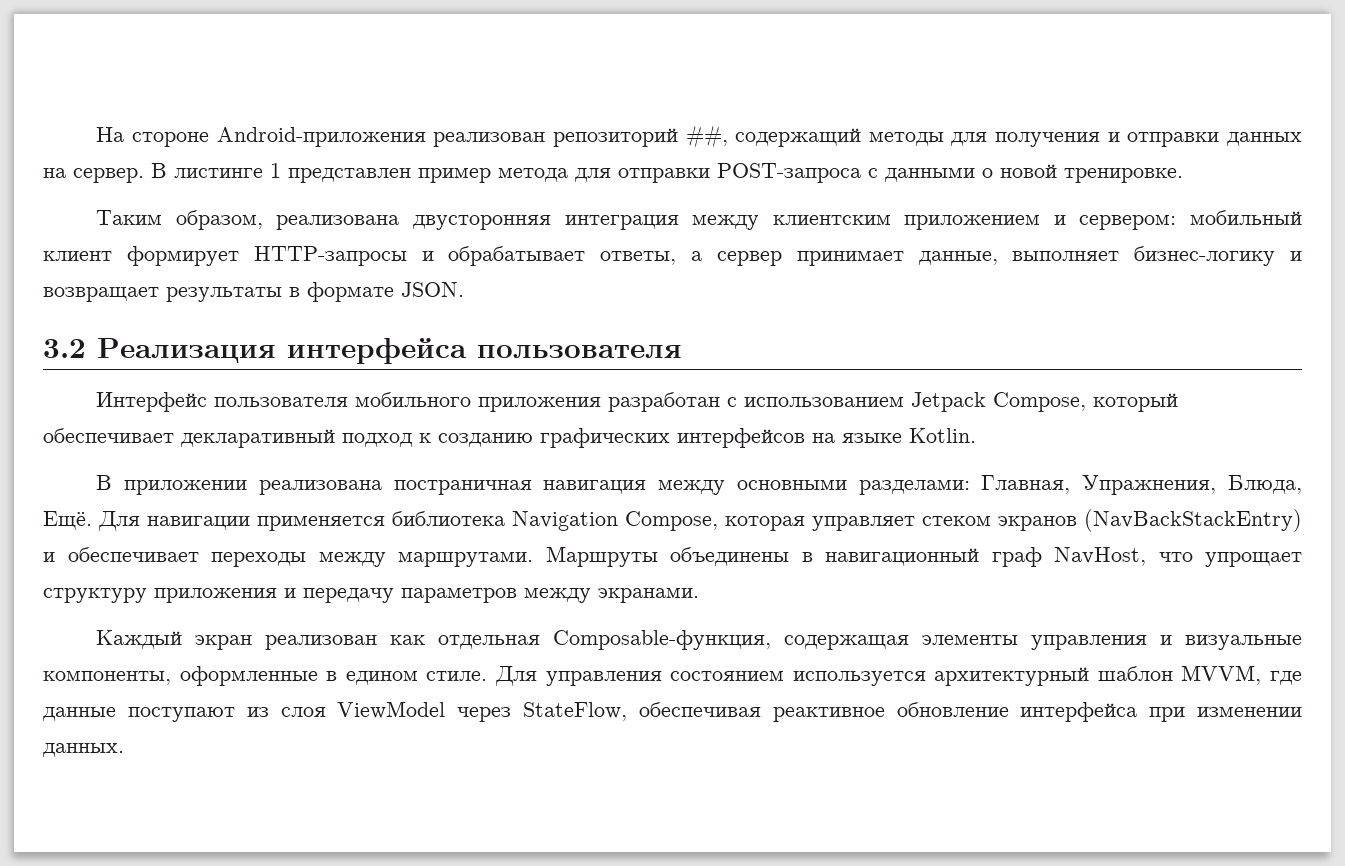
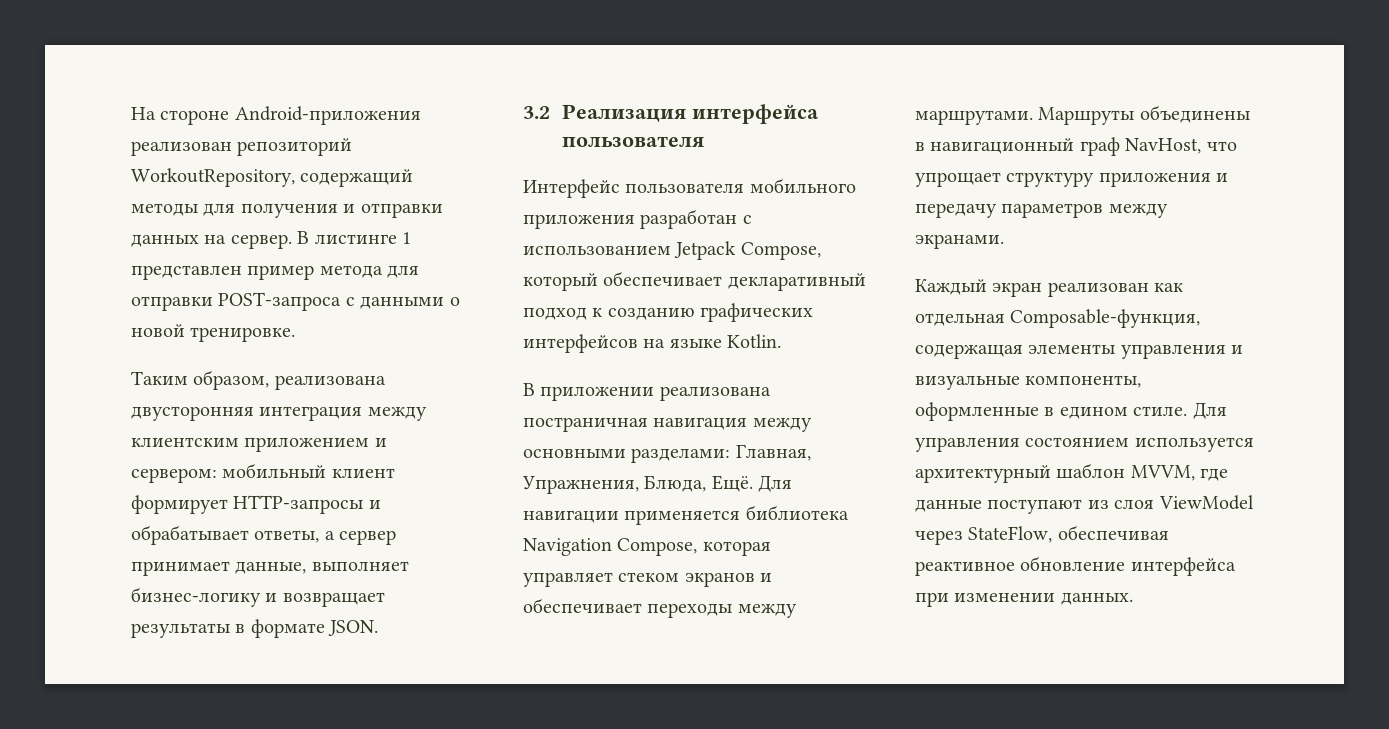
- На стороне Android-приложения реализован репозиторий ##, содержащий методы для получения и отправки данных на сервер.
+ На стороне Android-приложения реализован репозиторий WorkoutRepository, содержащий методы для получения и отправки данных на сервер.
- В приложении реализована постраничная навигация между основными разделами: Главная, Упражнения, Блюда, Ещё. Для навигации применяется библиотека Navigation Compose, которая управляет стеком экранов (NavBackStackEntry) и обеспечивает переходы между маршрутами.
+ В приложении реализована постраничная навигация между основными разделами: Главная, Упражнения, Блюда, Ещё. Для навигации применяется библиотека Navigation Compose, которая управляет стеком экранов и обеспечивает переходы между маршрутами.

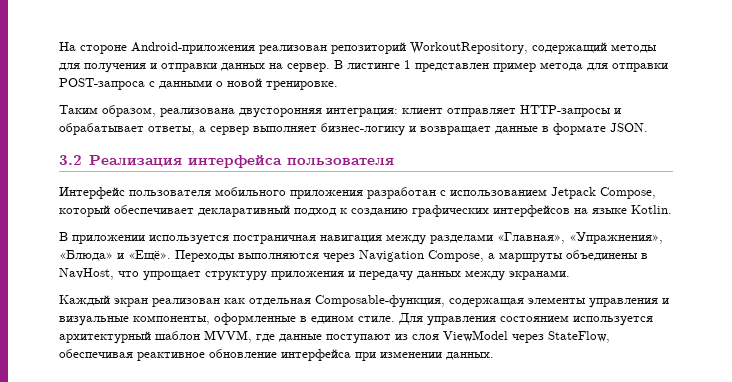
- Таким образом, реализована двусторонняя интеграция между клиентским приложением и сервером: мобильный клиент формирует HTTP-запросы и обрабатывает ответы, а сервер принимает данные, выполняет бизнес-логику и возвращает результаты в формате JSON.
+ Таким образом, реализована двусторонняя интеграция: клиент отправляет HTTP-запросы и обрабатывает ответы, а сервер выполняет бизнес-логику и возвращает данные в формате JSON.
- В приложении реализована постраничная навигация между основными разделами: Главная, Упражнения, Блюда, Ещё. Для навигации применяется библиотека Navigation Compose, которая управляет стеком экранов и обеспечивает переходы между маршрутами. Маршруты объединены в навигационный граф NavHost, что упрощает структуру приложения и передачу параметров между экранами.
+ В приложении используется постраничная навигация между разделами «Главная», «Упражнения», «Блюда» и «Ещё». Переходы выполняются через Navigation Compose, а маршруты объединены в NavHost, что упрощает структуру приложения и передачу данных между экранами.

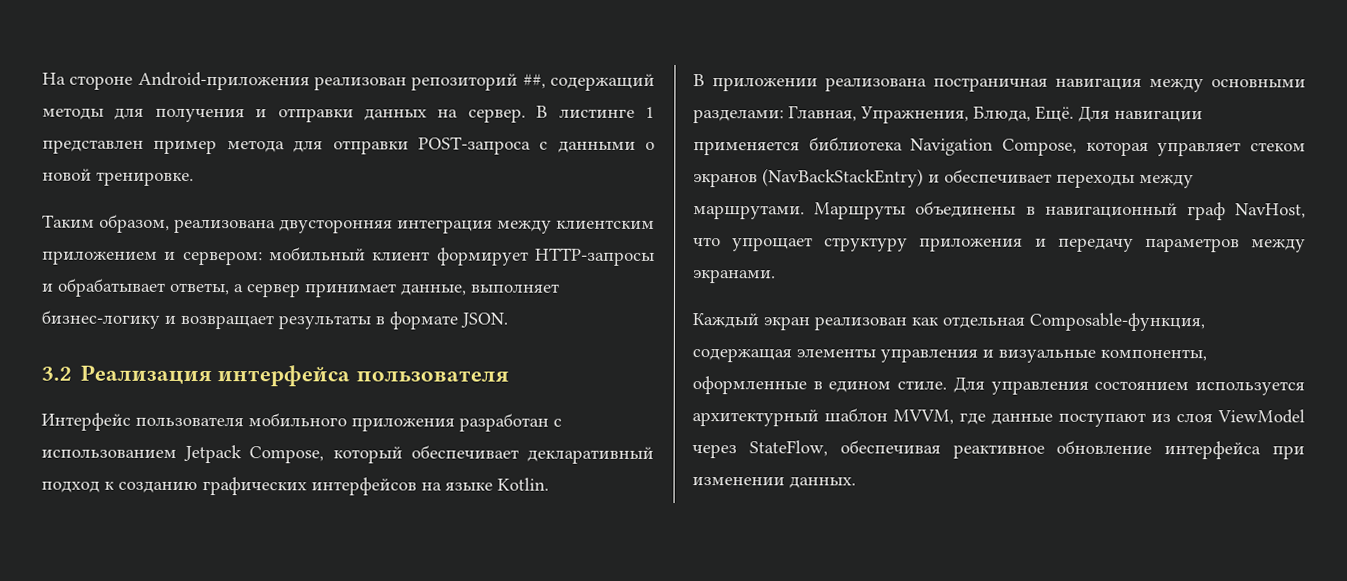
- На стороне Android-приложения реализован репозиторий WorkoutRepository, содержащий методы для получения и отправки данных на сервер.
+ На стороне Android-приложения реализован репозиторий ##, содержащий методы для получения и отправки данных на сервер.
- Таким образом, реализована двусторонняя интеграция: клиент отправляет HTTP-запросы и обрабатывает ответы, а сервер выполняет бизнес-логику и возвращает данные в формате JSON.
+ Таким образом, реализована двусторонняя интеграция между клиентским приложением и сервером: мобильный клиент формирует HTTP-запросы и обрабатывает ответы, а сервер принимает данные, выполняет бизнес-логику и возвращает результаты в формате JSON.
- В приложении используется постраничная навигация между разделами «Главная», «Упражнения», «Блюда» и «Ещё». Переходы выполняются через Navigation Compose, а маршруты объединены в NavHost, что упрощает структуру приложения и передачу данных между экранами.
+ В приложении реализована постраничная навигация между основными разделами: Главная, Упражнения, Блюда, Ещё. Для навигации применяется библиотека Navigation Compose, которая управляет стеком экранов (NavBackStackEntry) и обеспечивает переходы между маршрутами. Маршруты объединены в навигационный граф NavHost, что упрощает структуру приложения и передачу параметров между экранами.

